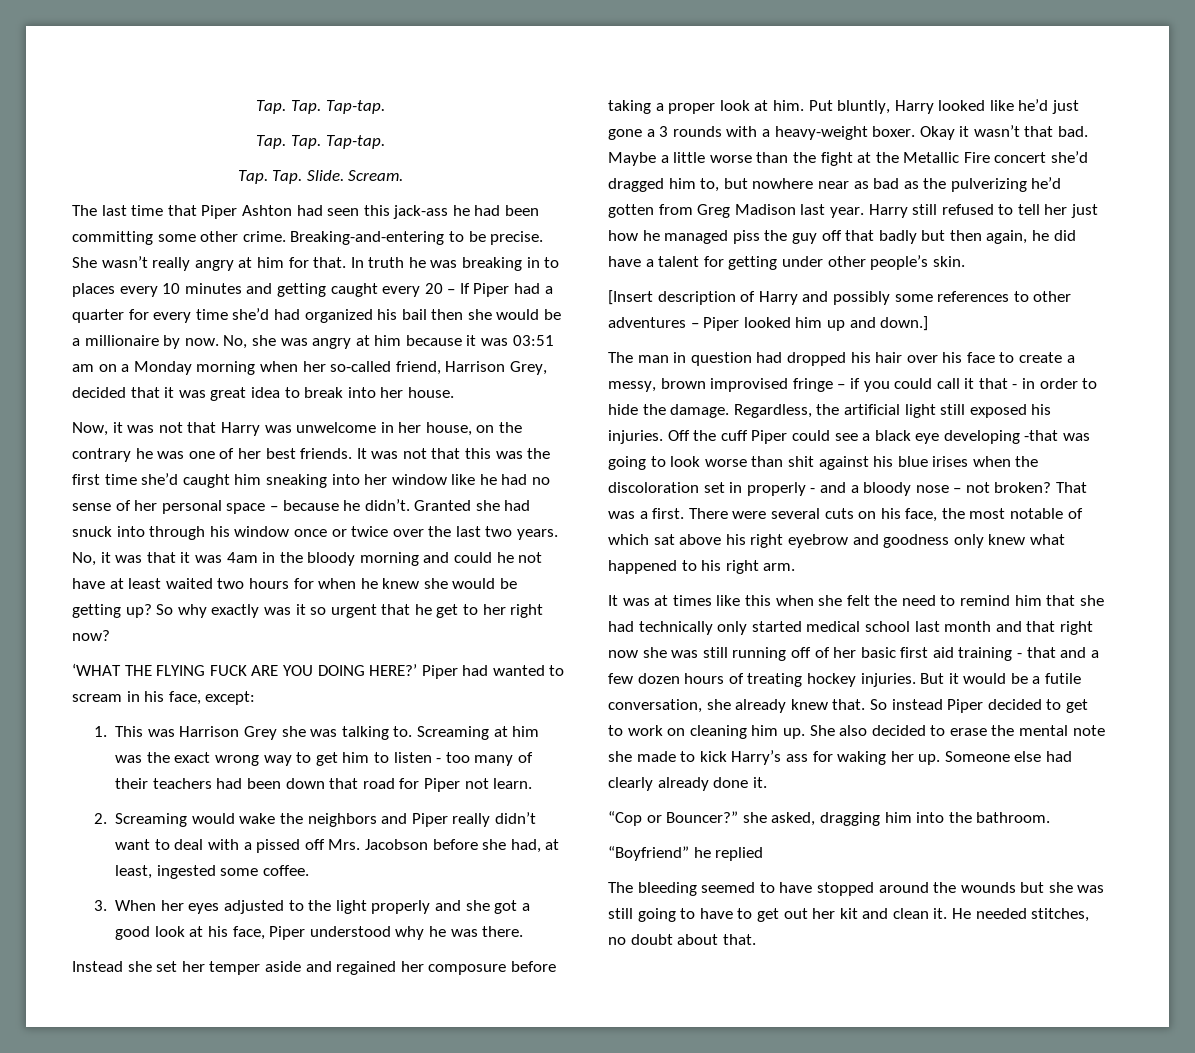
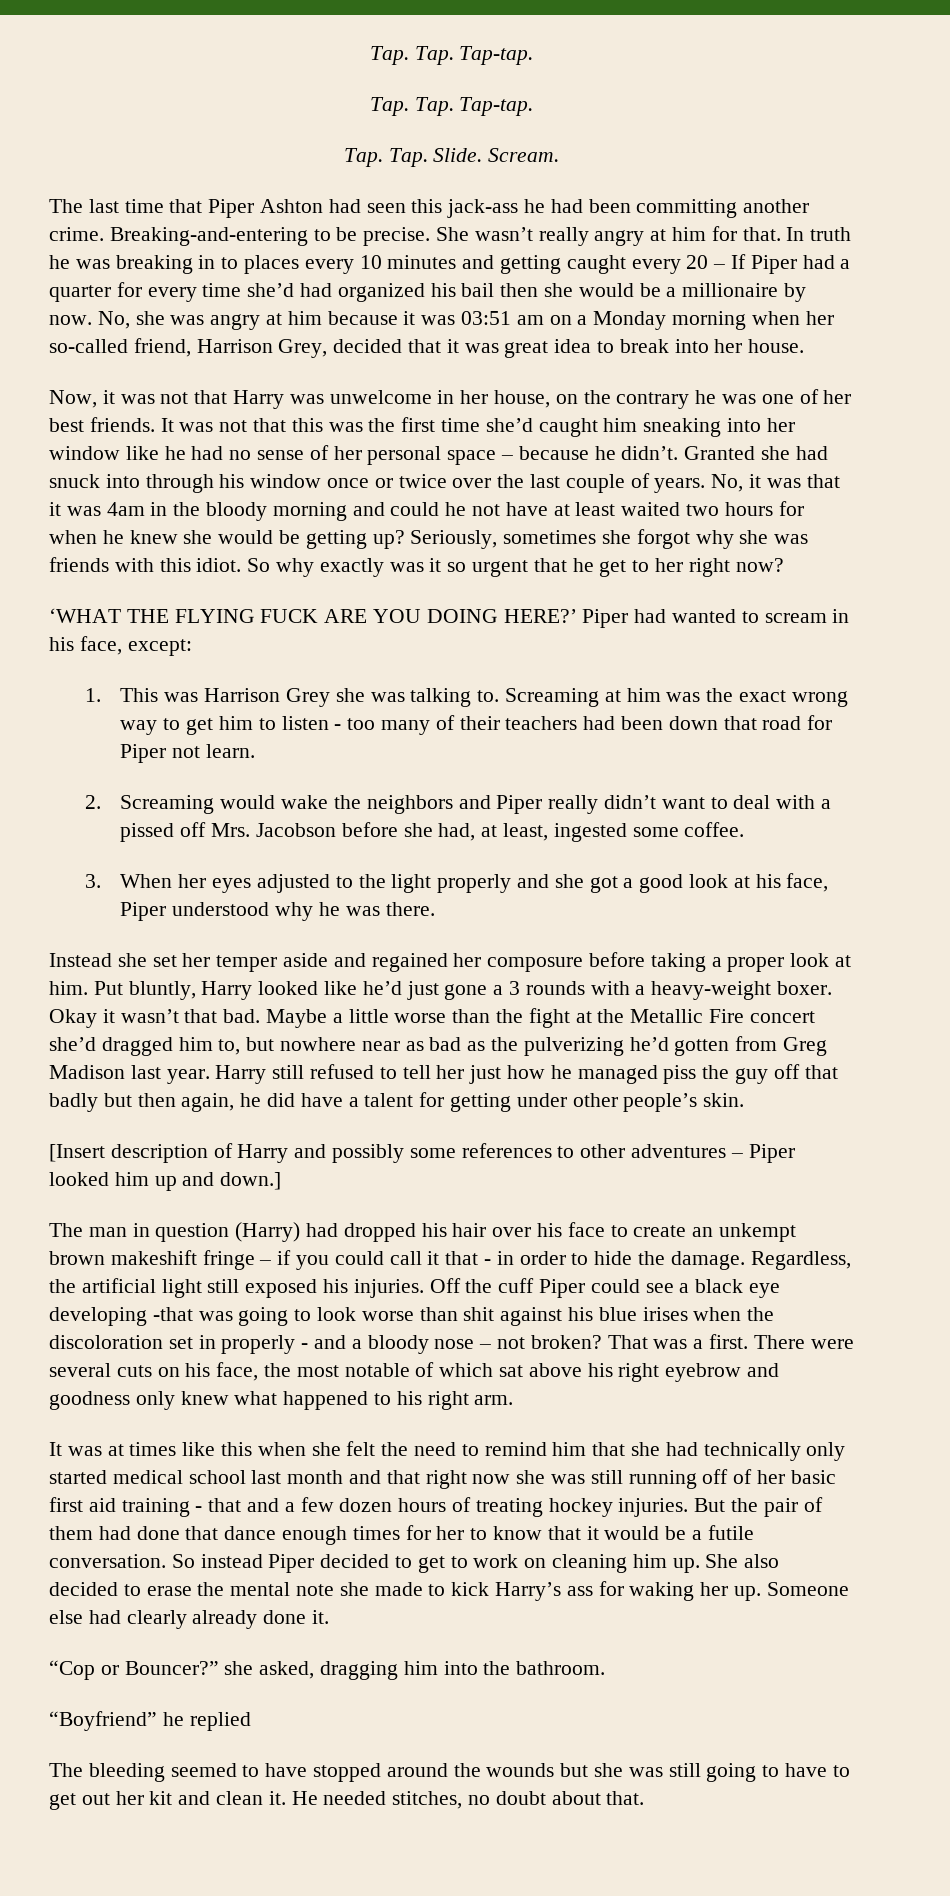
- The last time that Piper Ashton had seen this jack-ass he had been committing some other crime.
+ The last time that Piper Ashton had seen this jack-ass he had been committing another crime.
- Granted she had snuck into through his window once or twice over the last two years.
+ Granted she had snuck into through his window once or twice over the last couple of years.
+ Seriously, sometimes she forgot why she was friends with this idiot.
- The man in question had dropped his hair over his face to create a messy, brown improvised fringe – if you could call it that - in order to hide the damage.
+ The man in question (Harry) had dropped his hair over his face to create an unkempt brown makeshift fringe – if you could call it that - in order to hide the damage.
- But it would be a futile conversation, she already knew that.
+ But the pair of them had done that dance enough times for her to know that it would be a futile conversation.

